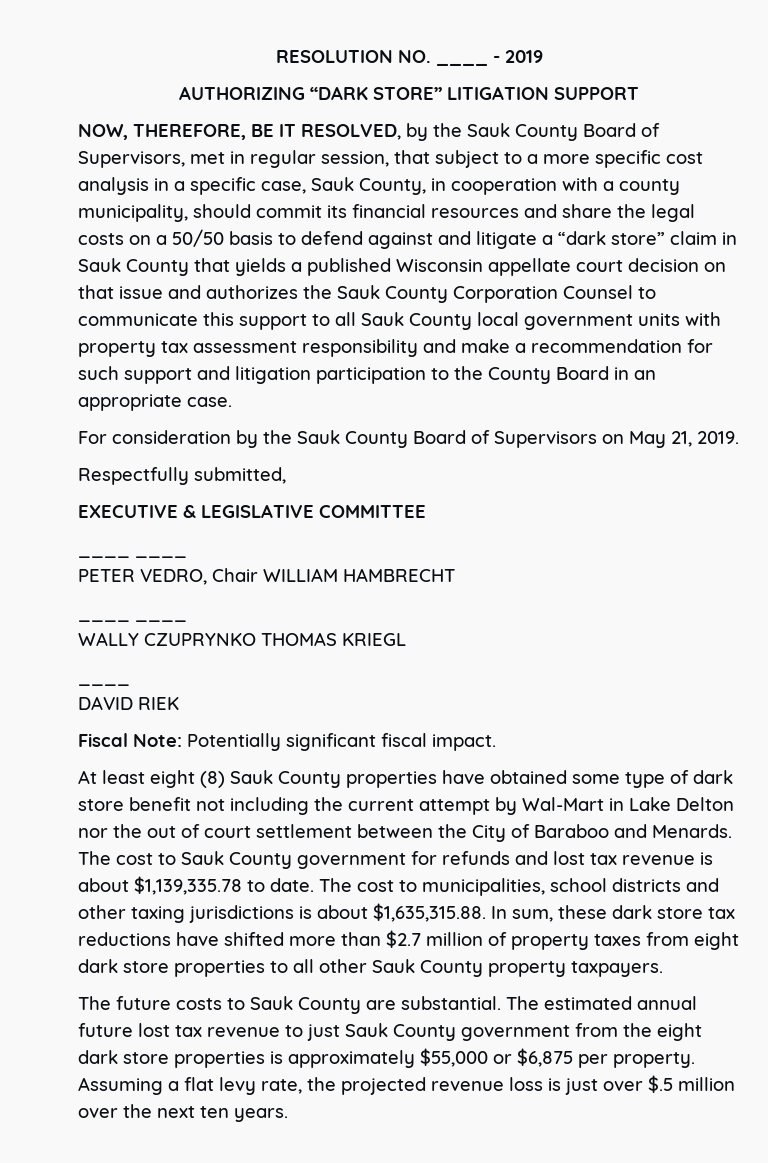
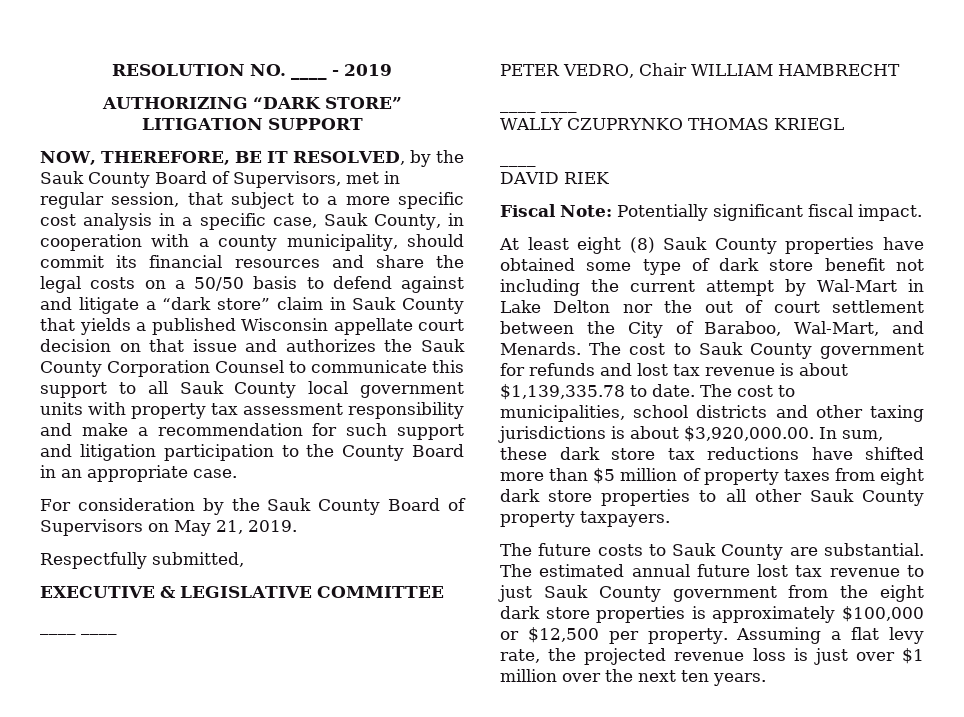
- At least eight (8) Sauk County properties have obtained some type of dark store benefit not including the current attempt by Wal-Mart in Lake Delton nor the out of court settlement between the City of Baraboo and Menards.
+ At least eight (8) Sauk County properties have obtained some type of dark store benefit not including the current attempt by Wal-Mart in Lake Delton nor the out of court settlement between the City of Baraboo, Wal-Mart, and Menards.
- The cost to municipalities, school districts and other taxing jurisdictions is about $1,635,315.88. In sum, these dark store tax reductions have shifted more than $2.7 million of property taxes from eight dark store properties to all other Sauk County property taxpayers.
+ The cost to municipalities, school districts and other taxing jurisdictions is about $3,920,000.00. In sum, these dark store tax reductions have shifted more than $5 million of property taxes from eight dark store properties to all other Sauk County property taxpayers.
- The estimated annual future lost tax revenue to just Sauk County government from the eight dark store properties is approximately $55,000 or $6,875 per property.
+ The estimated annual future lost tax revenue to just Sauk County government from the eight dark store properties is approximately $100,000 or $12,500 per property.
- Assuming a flat levy rate, the projected revenue loss is just over $.5 million over the next ten years.
+ Assuming a flat levy rate, the projected revenue loss is just over $1 million over the next ten years.

